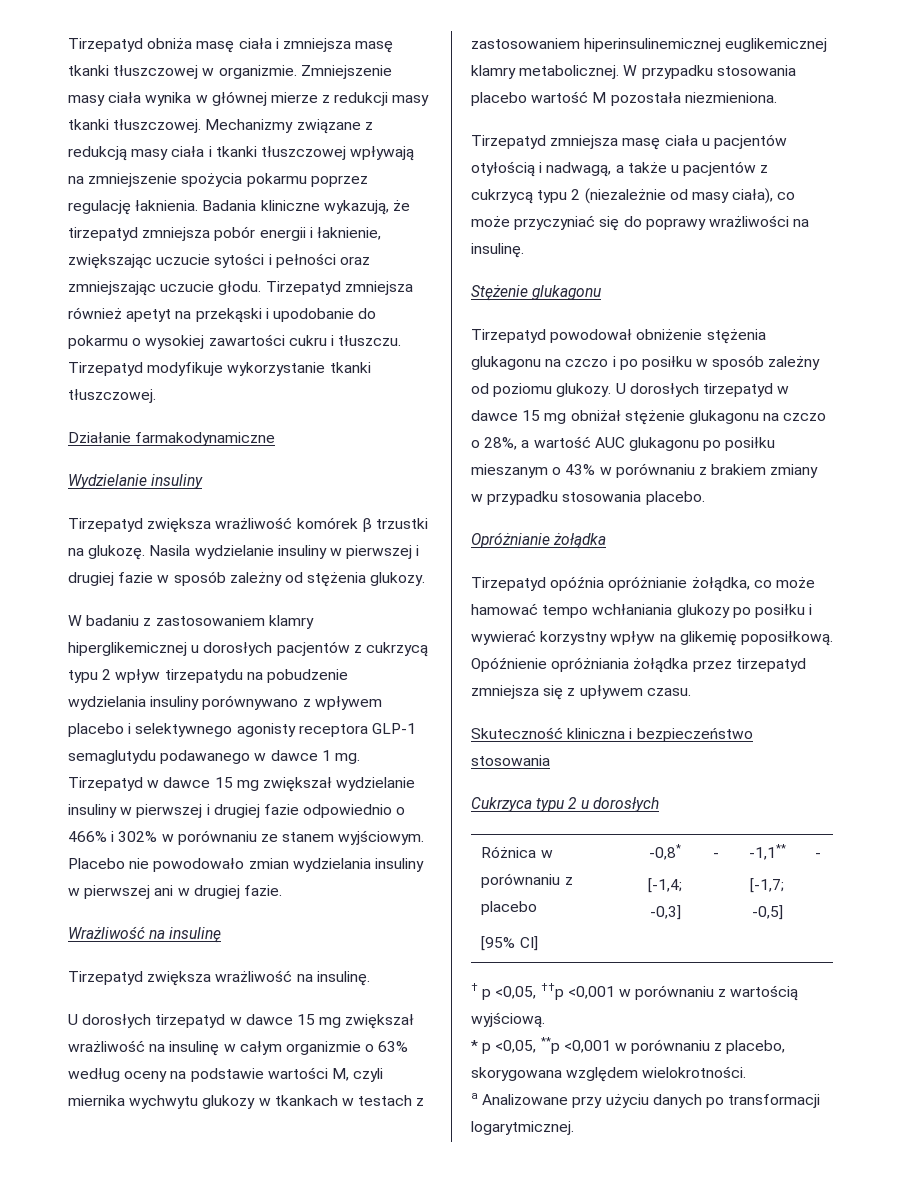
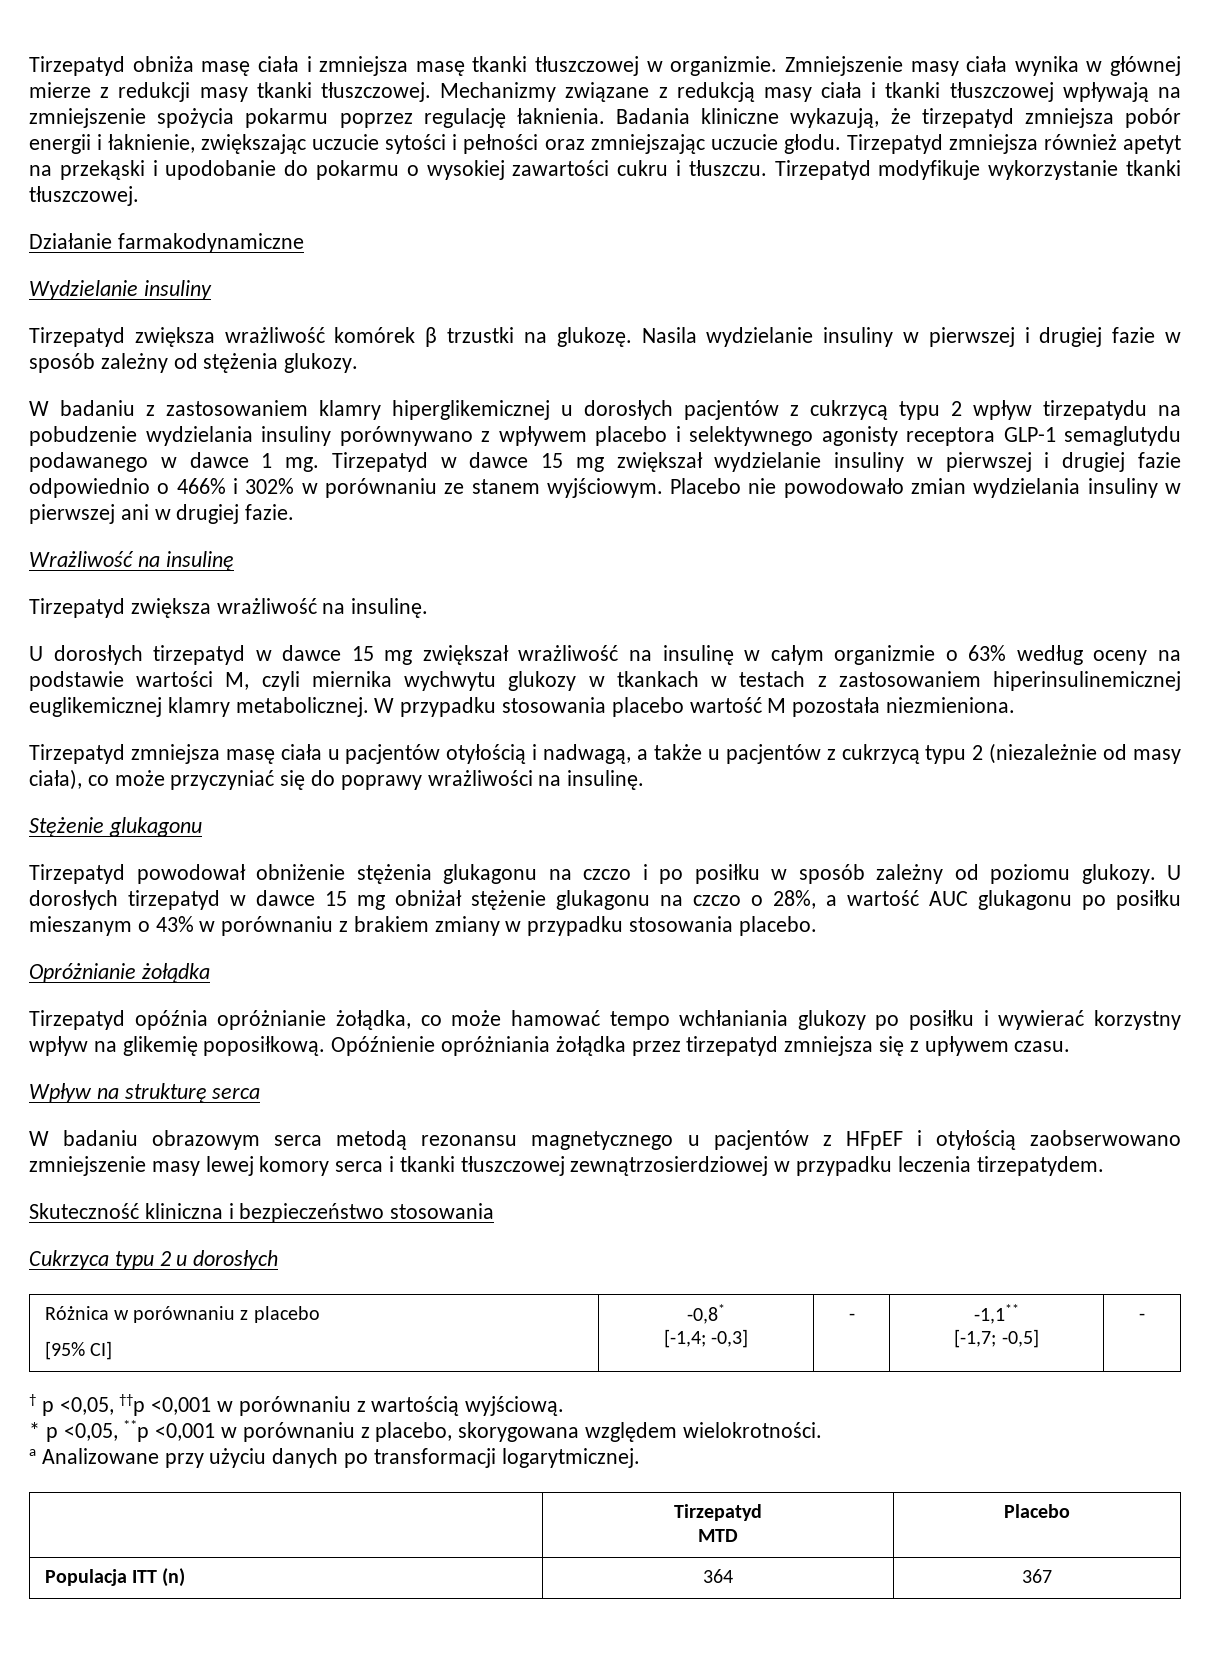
+ Wpływ na strukturę serca
+ W badaniu obrazowym serca metodą rezonansu magnetycznego u pacjentów z HFpEF i otyłością zaobserwowano zmniejszenie masy lewej komory serca i tkanki tłuszczowej zewnątrzosierdziowej w przypadku leczenia tirzepatydem.
+ | Tirzepatyd
+ MTD | Placebo
+ Populacja ITT (n) | 364 | 367

